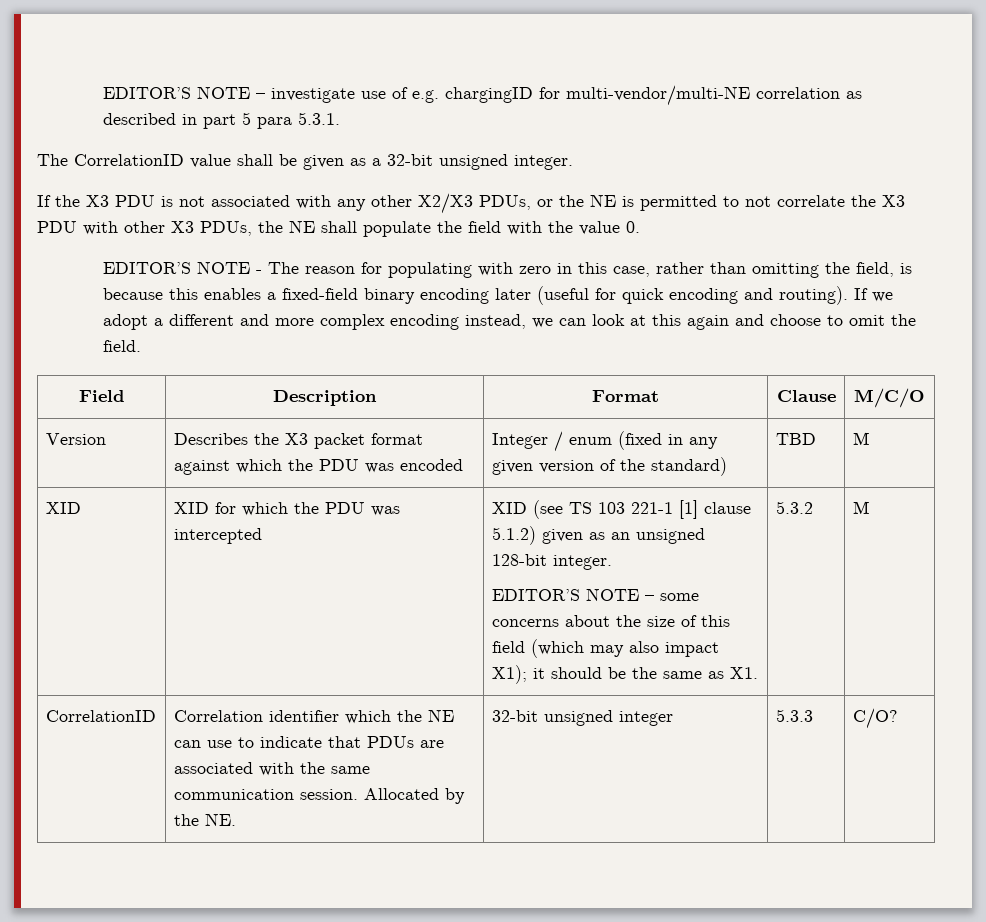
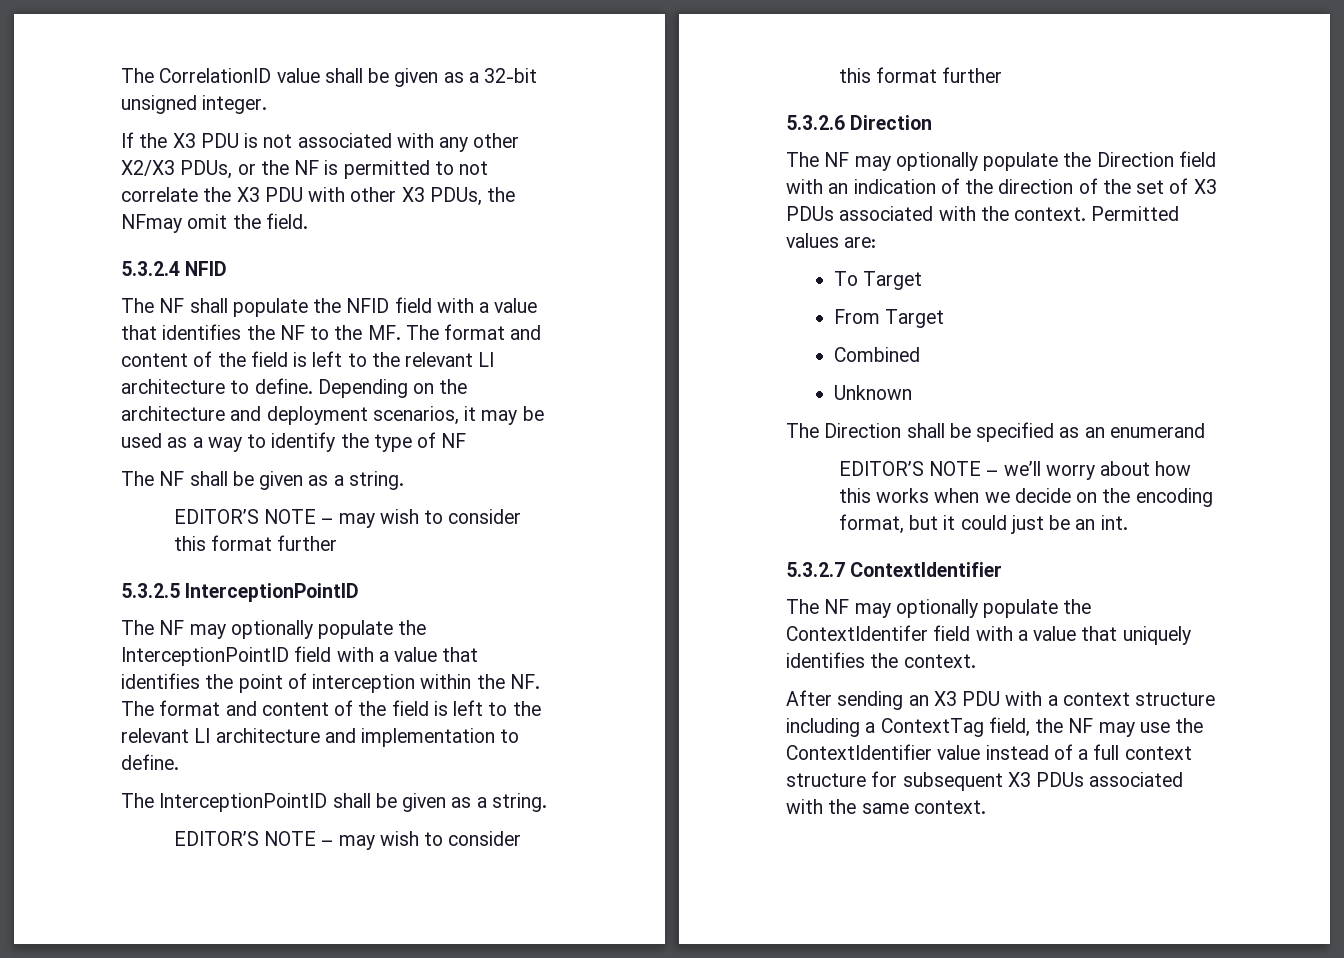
- EDITOR’S NOTE – investigate use of e.g. chargingID for multi-vendor/multi-NE correlation as described in part 5 para 5.3.1.
- If the X3 PDU is not associated with any other X2/X3 PDUs, or the NE is permitted to not correlate the X3 PDU with other X3 PDUs, the NE shall populate the field with the value 0.
- EDITOR’S NOTE - The reason for populating with zero in this case, rather than omitting the field, is because this enables a fixed-field binary encoding later (useful for quick encoding and routing). If we adopt a different and more complex encoding instead, we can look at this again and choose to omit the field.
- Field | Description | Format | Clause | M/C/O
- Version | Describes the X3 packet format against which the PDU was encoded | Integer / enum (fixed in any given version of the standard) | TBD | M
- XID | XID for which the PDU was intercepted | XID (see TS 103 221-1 [1] clause 5.1.2) given as an unsigned 128-bit integer.
- EDITOR’S NOTE – some concerns about the size of this field (which may also impact X1); it should be the same as X1. | 5.3.2 | M
- CorrelationID | Correlation identifier which the NE can use to indicate that PDUs are associated with the same communication session. Allocated by the NE. | 32-bit unsigned integer | 5.3.3 | C/O?
+ If the X3 PDU is not associated with any other X2/X3 PDUs, or the NF is permitted to not correlate the X3 PDU with other X3 PDUs, the NFmay omit the field.
+ 5.3.2.4 NFID
+ The NF shall populate the NFID field with a value that identifies the NF to the MF. The format and content of the field is left to the relevant LI architecture to define. Depending on the architecture and deployment scenarios, it may be used as a way to identify the type of NF
+ The NF shall be given as a string.
+ EDITOR’S NOTE – may wish to consider this format further
+ 5.3.2.5 InterceptionPointID
+ The NF may optionally populate the InterceptionPointID field with a value that identifies the point of interception within the NF. The format and content of the field is left to the relevant LI architecture and implementation to define.
+ The InterceptionPointID shall be given as a string.
+ EDITOR’S NOTE – may wish to consider this format further
+ 5.3.2.6 Direction
+ The NF may optionally populate the Direction field with an indication of the direction of the set of X3 PDUs associated with the context. Permitted values are:
+ To Target
+ From Target
+ Combined
+ Unknown
+ The Direction shall be specified as an enumerand
+ EDITOR’S NOTE – we’ll worry about how this works when we decide on the encoding format, but it could just be an int.
+ 5.3.2.7 ContextIdentifier
+ The NF may optionally populate the ContextIdentifer field with a value that uniquely identifies the context.
+ After sending an X3 PDU with a context structure including a ContextTag field, the NF may use the ContextIdentifier value instead of a full context structure for subsequent X3 PDUs associated with the same context.

